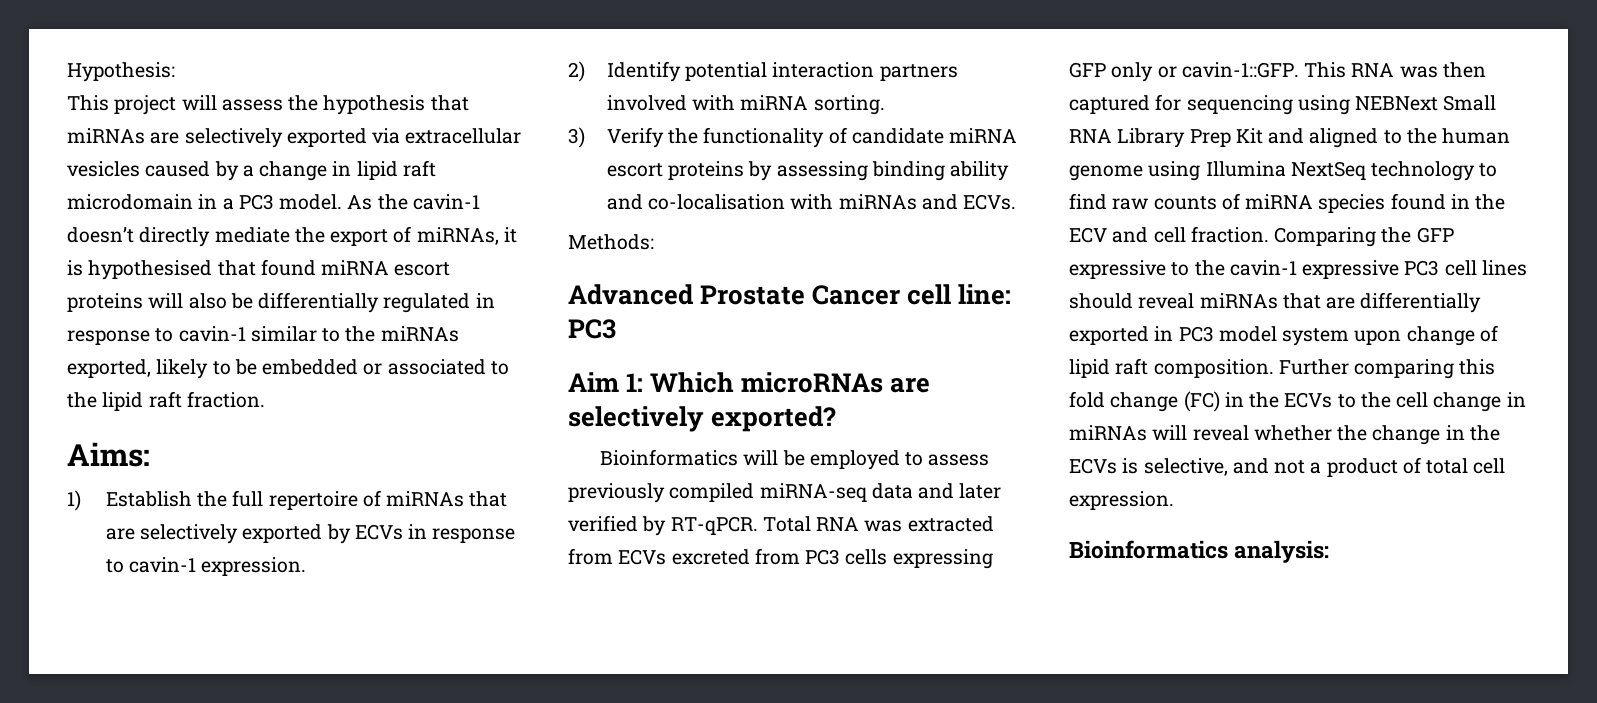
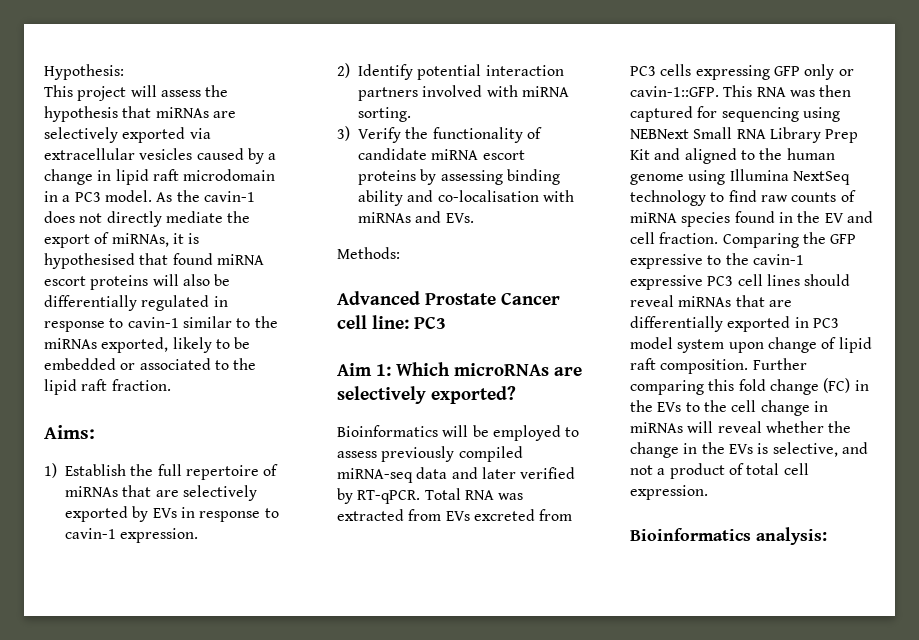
- As the cavin-1 doesn’t directly mediate the export of miRNAs, it is hypothesised that found miRNA escort proteins will also be differentially regulated in response to cavin-1 similar to the miRNAs exported, likely to be embedded or associated to the lipid raft fraction.
+ As the cavin-1 does not directly mediate the export of miRNAs, it is hypothesised that found miRNA escort proteins will also be differentially regulated in response to cavin-1 similar to the miRNAs exported, likely to be embedded or associated to the lipid raft fraction.
- 1) Establish the full repertoire of miRNAs that are selectively exported by ECVs in response to cavin-1 expression.
+ 1) Establish the full repertoire of miRNAs that are selectively exported by EVs in response to cavin-1 expression.
- 3) Verify the functionality of candidate miRNA escort proteins by assessing binding ability and co-localisation with miRNAs and ECVs.
+ 3) Verify the functionality of candidate miRNA escort proteins by assessing binding ability and co-localisation with miRNAs and EVs.
- Total RNA was extracted from ECVs excreted from PC3 cells expressing GFP only or cavin-1::GFP.
+ Total RNA was extracted from EVs excreted from PC3 cells expressing GFP only or cavin-1::GFP.
- This RNA was then captured for sequencing using NEBNext Small RNA Library Prep Kit and aligned to the human genome using Illumina NextSeq technology to find raw counts of miRNA species found in the ECV and cell fraction.
+ This RNA was then captured for sequencing using NEBNext Small RNA Library Prep Kit and aligned to the human genome using Illumina NextSeq technology to find raw counts of miRNA species found in the EV and cell fraction.
- Further comparing this fold change (FC) in the ECVs to the cell change in miRNAs will reveal whether the change in the ECVs is selective, and not a product of total cell expression.
+ Further comparing this fold change (FC) in the EVs to the cell change in miRNAs will reveal whether the change in the EVs is selective, and not a product of total cell expression.

